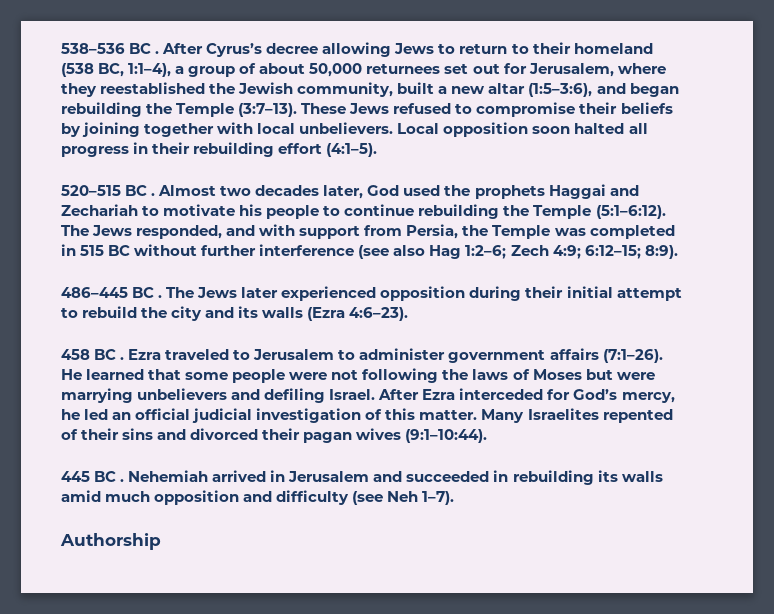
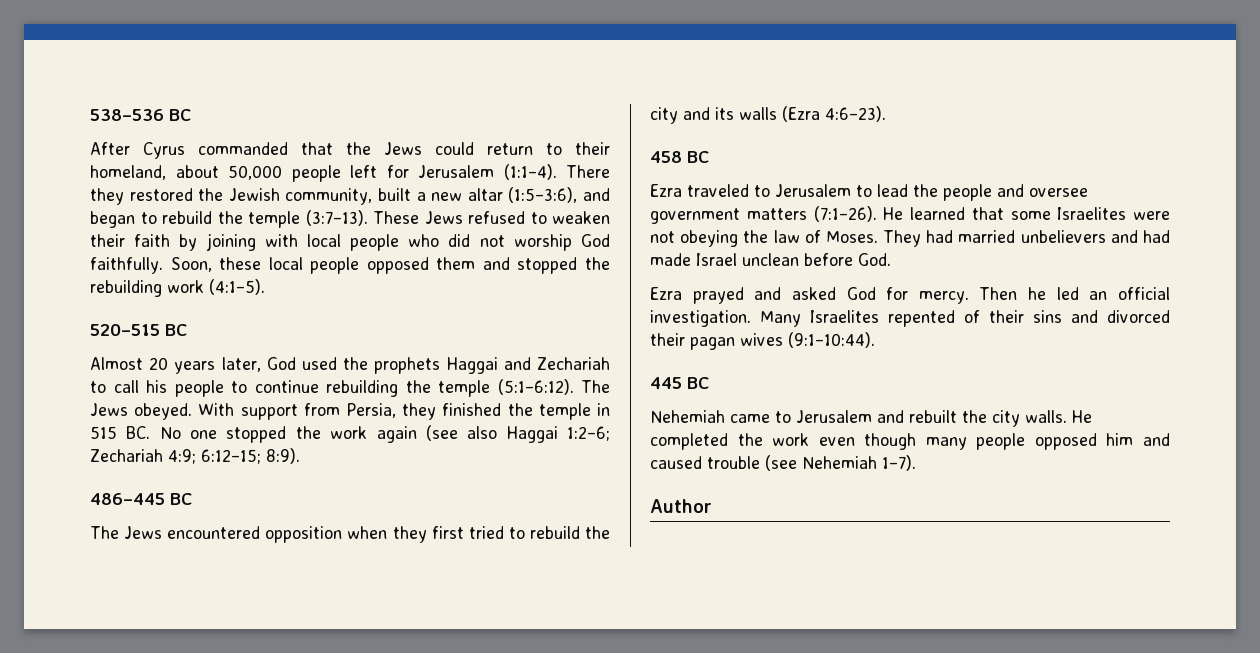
- 538–536 BC . After Cyrus’s decree allowing Jews to return to their homeland (538 BC, 1:1–4), a group of about 50,000 returnees set out for Jerusalem, where they reestablished the Jewish community, built a new altar (1:5–3:6), and began rebuilding the Temple (3:7–13).
+ 538–536 BC
+ After Cyrus commanded that the Jews could return to their homeland, about 50,000 people left for Jerusalem (1:1–4). There they restored the Jewish community, built a new altar (1:5–3:6), and began to rebuild the temple (3:7–13).
- These Jews refused to compromise their beliefs by joining together with local unbelievers. Local opposition soon halted all progress in their rebuilding effort (4:1–5).
+ These Jews refused to weaken their faith by joining with local people who did not worship God faithfully. Soon, these local people opposed them and stopped the rebuilding work (4:1–5).
- 520–515 BC . Almost two decades later, God used the prophets Haggai and Zechariah to motivate his people to continue rebuilding the Temple (5:1–6:12).
+ 520–515 BC
+ Almost 20 years later, God used the prophets Haggai and Zechariah to call his people to continue rebuilding the temple (5:1–6:12).
- The Jews responded, and with support from Persia, the Temple was completed in 515 BC without further interference (see also Hag 1:2–6; Zech 4:9; 6:12–15; 8:9).
+ The Jews obeyed. With support from Persia, they finished the temple in 515 BC. No one stopped the work again (see also Haggai 1:2–6; Zechariah 4:9; 6:12–15; 8:9).
- 486–445 BC . The Jews later experienced opposition during their initial attempt to rebuild the city and its walls (Ezra 4:6–23).
+ 486–445 BC
+ The Jews encountered opposition when they first tried to rebuild the city and its walls (Ezra 4:6–23).
- 458 BC . Ezra traveled to Jerusalem to administer government affairs (7:1–26).
+ 458 BC
+ Ezra traveled to Jerusalem to lead the people and oversee government matters (7:1–26).
- He learned that some people were not following the laws of Moses but were marrying unbelievers and defiling Israel. After Ezra interceded for God’s mercy, he led an official judicial investigation of this matter.
+ He learned that some Israelites were not obeying the law of Moses. They had married unbelievers and had made Israel unclean before God.
+ Ezra prayed and asked God for mercy. Then he led an official investigation.
- 445 BC . Nehemiah arrived in Jerusalem and succeeded in rebuilding its walls amid much opposition and difficulty (see Neh 1–7).
+ 445 BC
+ Nehemiah came to Jerusalem and rebuilt the city walls. He completed the work even though many people opposed him and caused trouble (see Nehemiah 1–7).
- Authorship
+ Author

